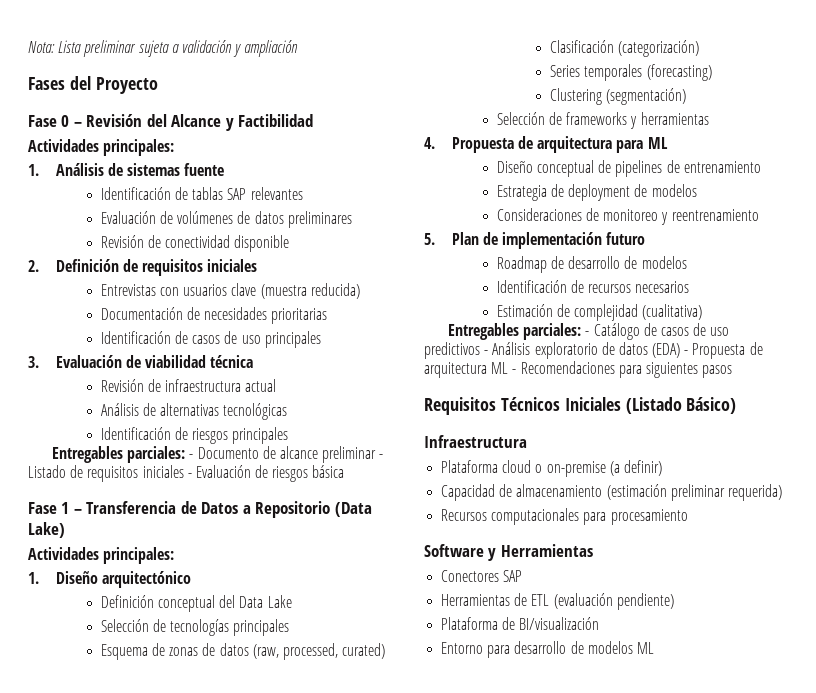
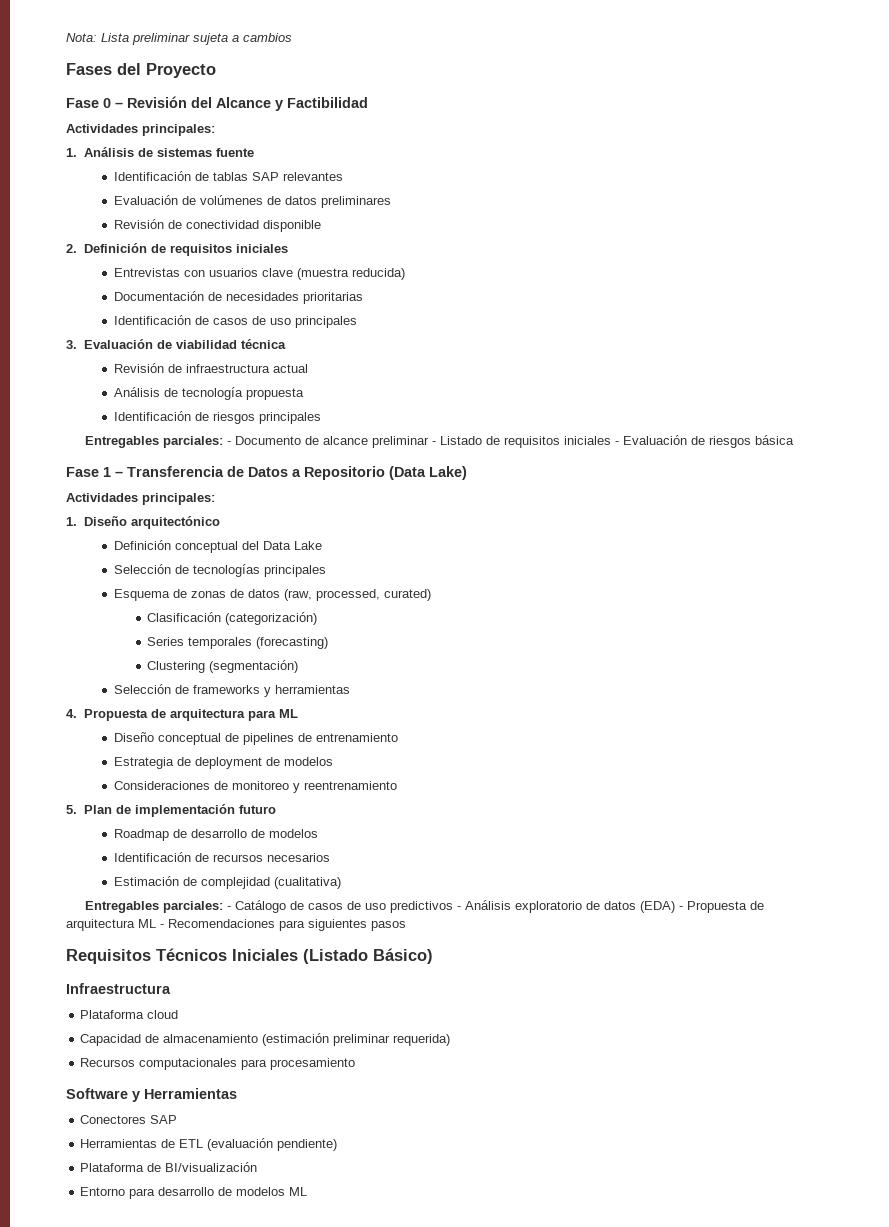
- Nota: Lista preliminar sujeta a validación y ampliación
+ Nota: Lista preliminar sujeta a cambios
- Análisis de alternativas tecnológicas
+ Análisis de tecnología propuesta
- Plataforma cloud o on-premise (a definir)
+ Plataforma cloud

